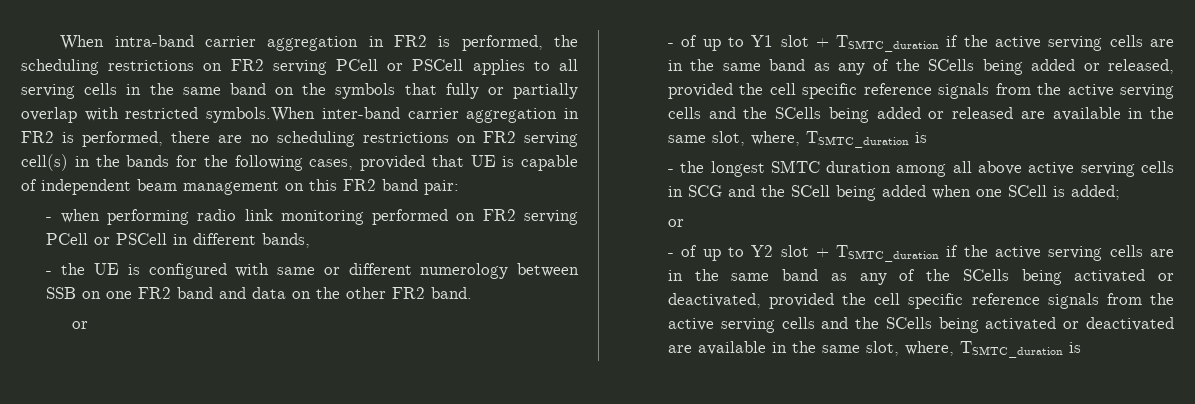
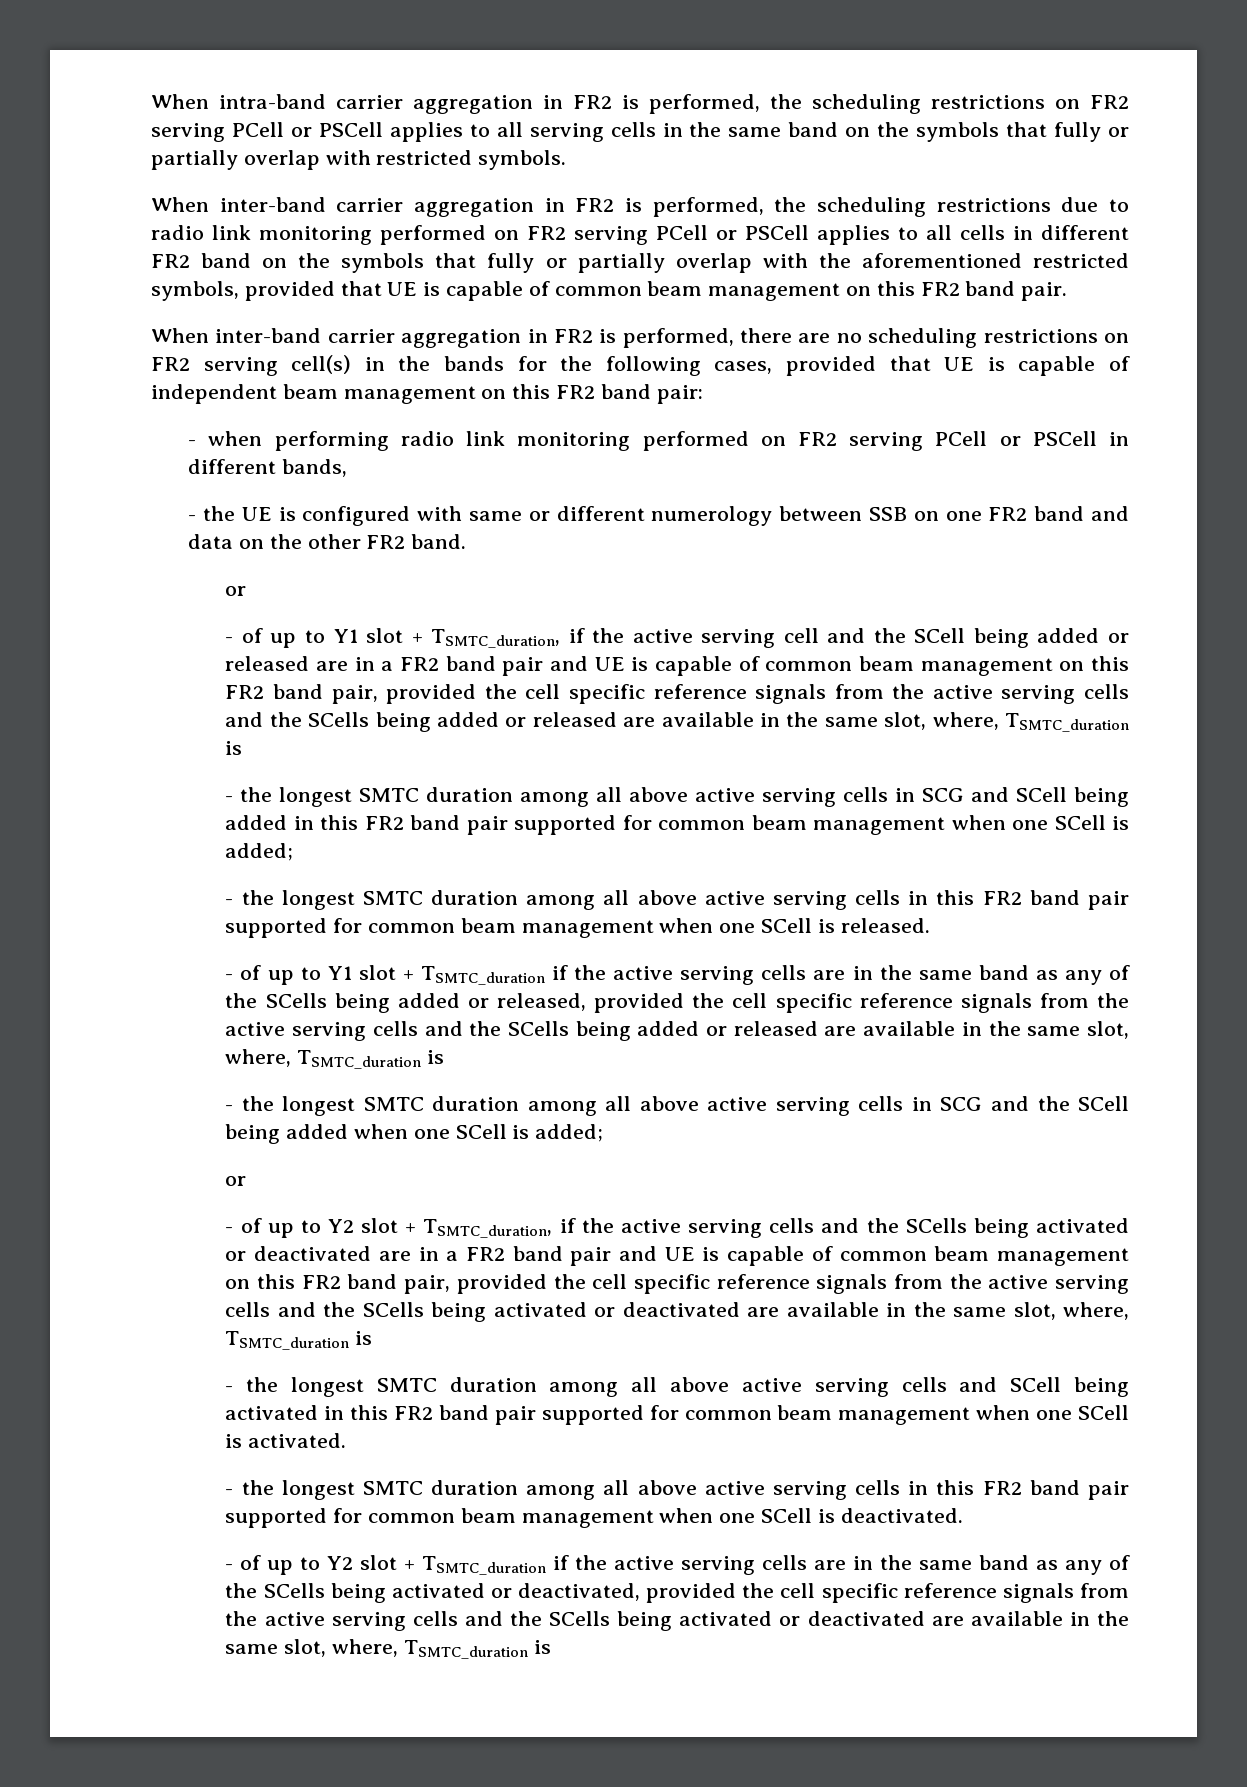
- When intra-band carrier aggregation in FR2 is performed, the scheduling restrictions on FR2 serving PCell or PSCell applies to all serving cells in the same band on the symbols that fully or partially overlap with restricted symbols.When inter-band carrier aggregation in FR2 is performed, there are no scheduling restrictions on FR2 serving cell(s) in the bands for the following cases, provided that UE is capable of independent beam management on this FR2 band pair:
+ When intra-band carrier aggregation in FR2 is performed, the scheduling restrictions on FR2 serving PCell or PSCell applies to all serving cells in the same band on the symbols that fully or partially overlap with restricted symbols.
+ When inter-band carrier aggregation in FR2 is performed, the scheduling restrictions due to radio link monitoring performed on FR2 serving PCell or PSCell applies to all cells in different FR2 band on the symbols that fully or partially overlap with the aforementioned restricted symbols, provided that UE is capable of common beam management on this FR2 band pair.
+ When inter-band carrier aggregation in FR2 is performed, there are no scheduling restrictions on FR2 serving cell(s) in the bands for the following cases, provided that UE is capable of independent beam management on this FR2 band pair:
+ - of up to Y1 slot + TSMTC_duration, if the active serving cell and the SCell being added or released are in a FR2 band pair and UE is capable of common beam management on this FR2 band pair, provided the cell specific reference signals from the active serving cells and the SCells being added or released are available in the same slot, where, TSMTC_duration is
+ - the longest SMTC duration among all above active serving cells in SCG and SCell being added in this FR2 band pair supported for common beam management when one SCell is added;
+ - the longest SMTC duration among all above active serving cells in this FR2 band pair supported for common beam management when one SCell is released.
+ - of up to Y2 slot + TSMTC_duration, if the active serving cells and the SCells being activated or deactivated are in a FR2 band pair and UE is capable of common beam management on this FR2 band pair, provided the cell specific reference signals from the active serving cells and the SCells being activated or deactivated are available in the same slot, where, TSMTC_duration is
+ - the longest SMTC duration among all above active serving cells and SCell being activated in this FR2 band pair supported for common beam management when one SCell is activated.
+ - the longest SMTC duration among all above active serving cells in this FR2 band pair supported for common beam management when one SCell is deactivated.

